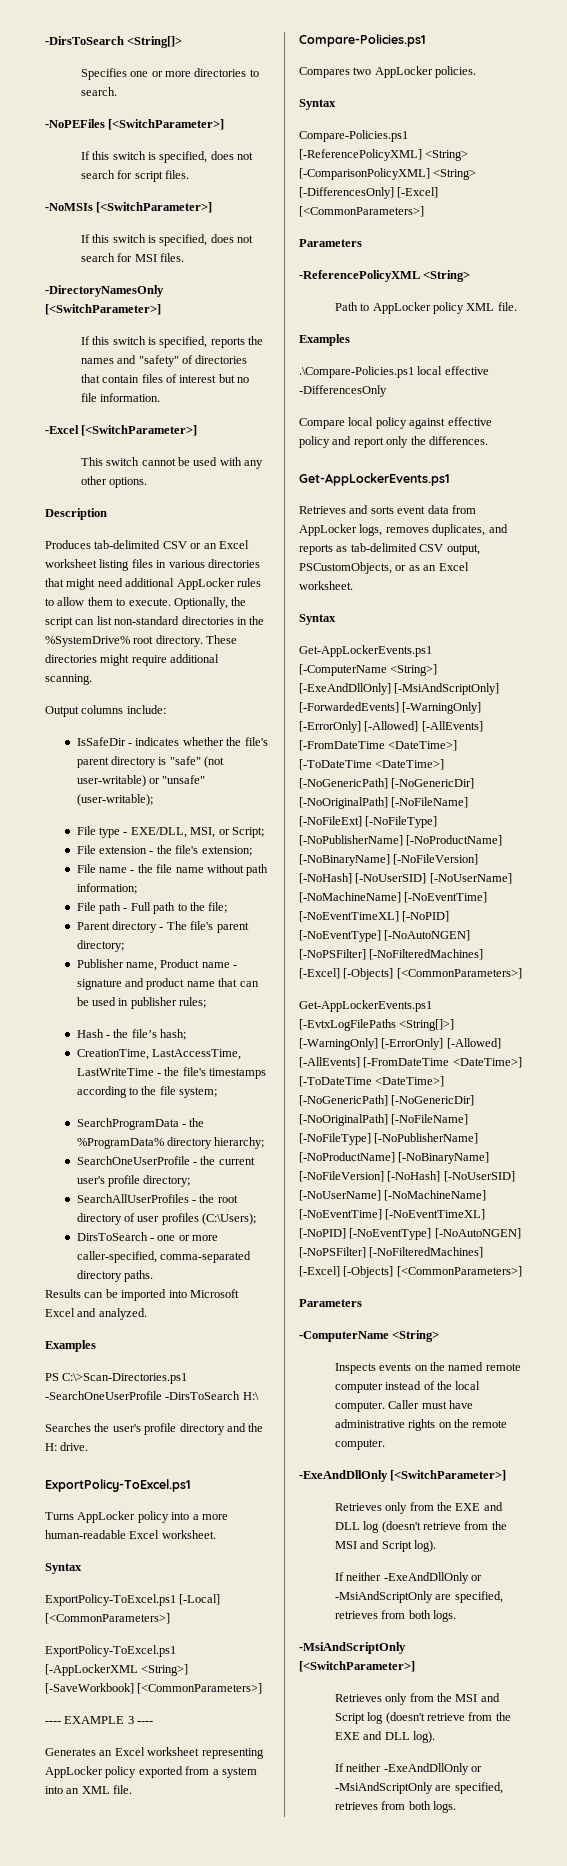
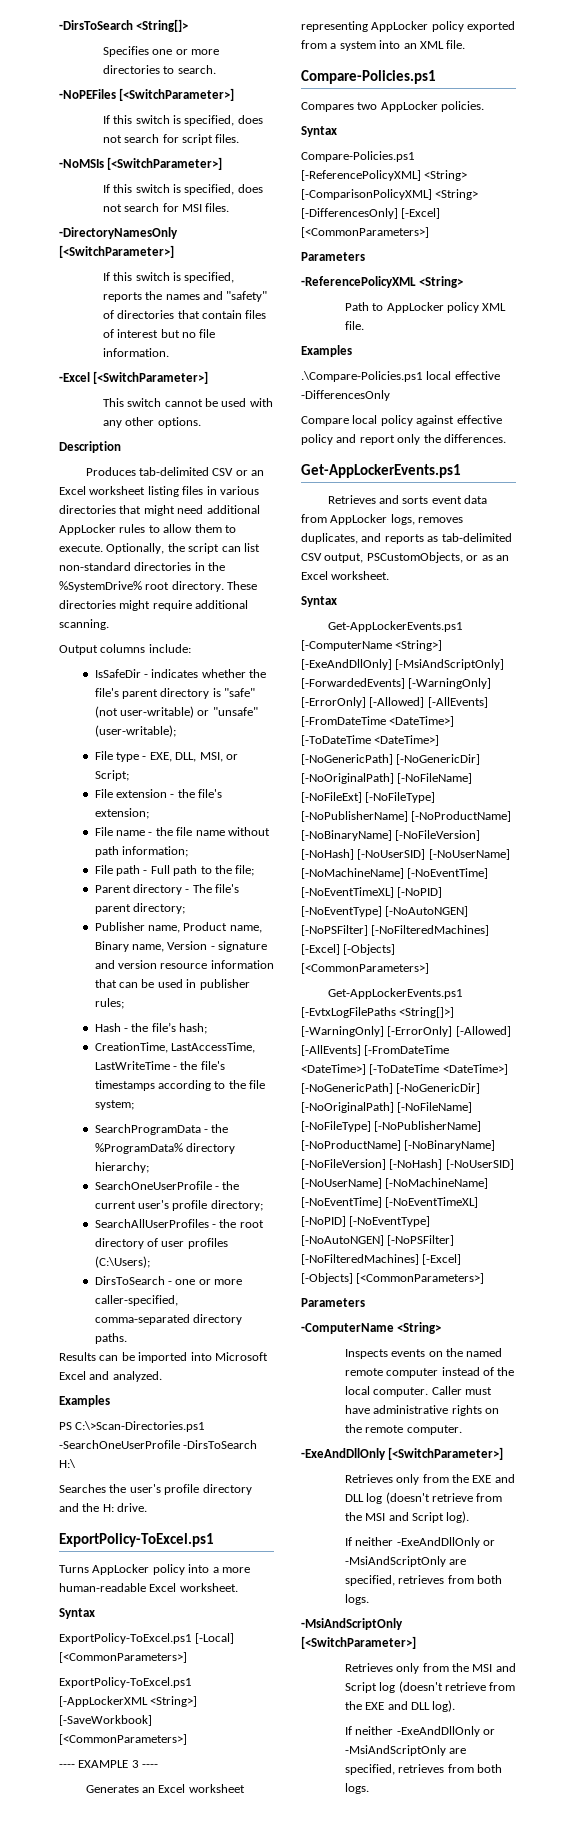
- File type - EXE/DLL, MSI, or Script;
+ File type - EXE, DLL, MSI, or Script;
- Publisher name, Product name - signature and product name that can be used in publisher rules;
+ Publisher name, Product name, Binary name, Version - signature and version resource information that can be used in publisher rules;

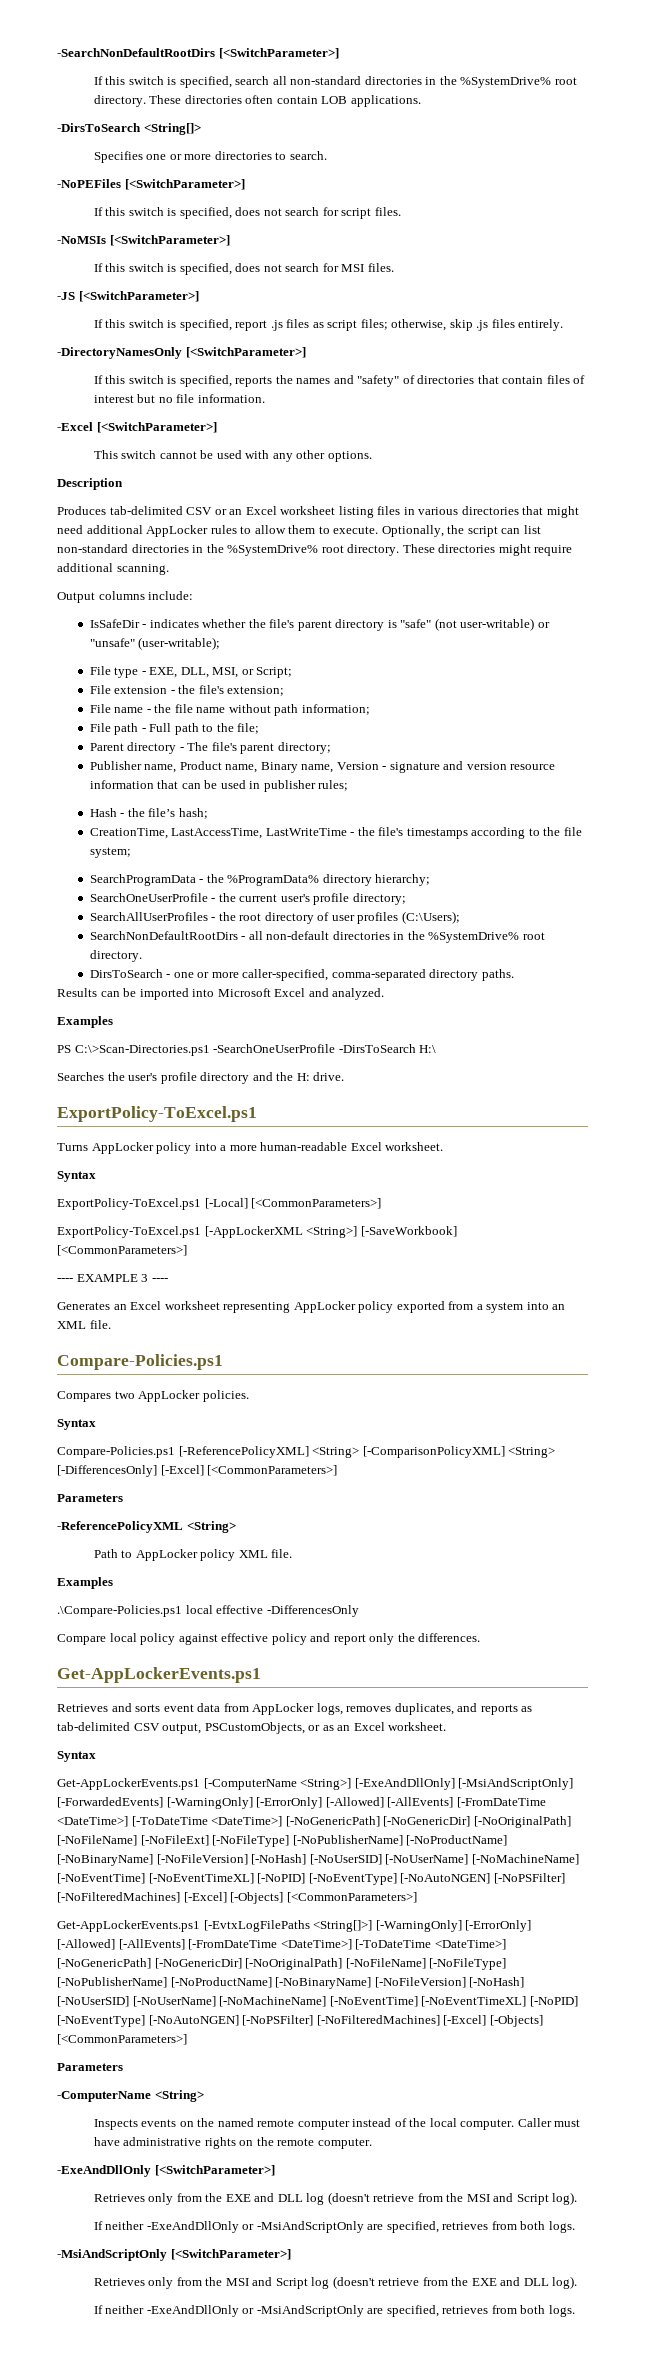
+ -SearchNonDefaultRootDirs [<SwitchParameter>]
+ If this switch is specified, search all non-standard directories in the %SystemDrive% root directory. These directories often contain LOB applications.
+ -JS [<SwitchParameter>]
+ If this switch is specified, report .js files as script files; otherwise, skip .js files entirely.
+ SearchNonDefaultRootDirs - all non-default directories in the %SystemDrive% root directory.

